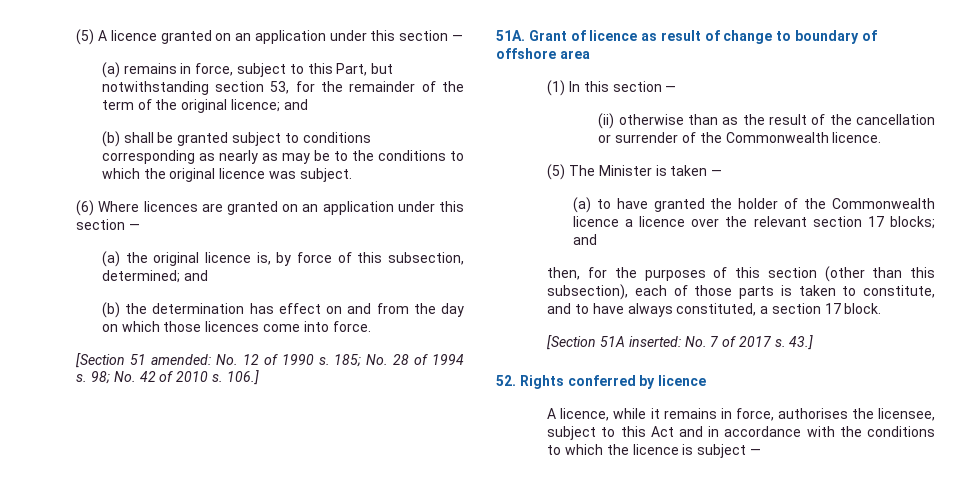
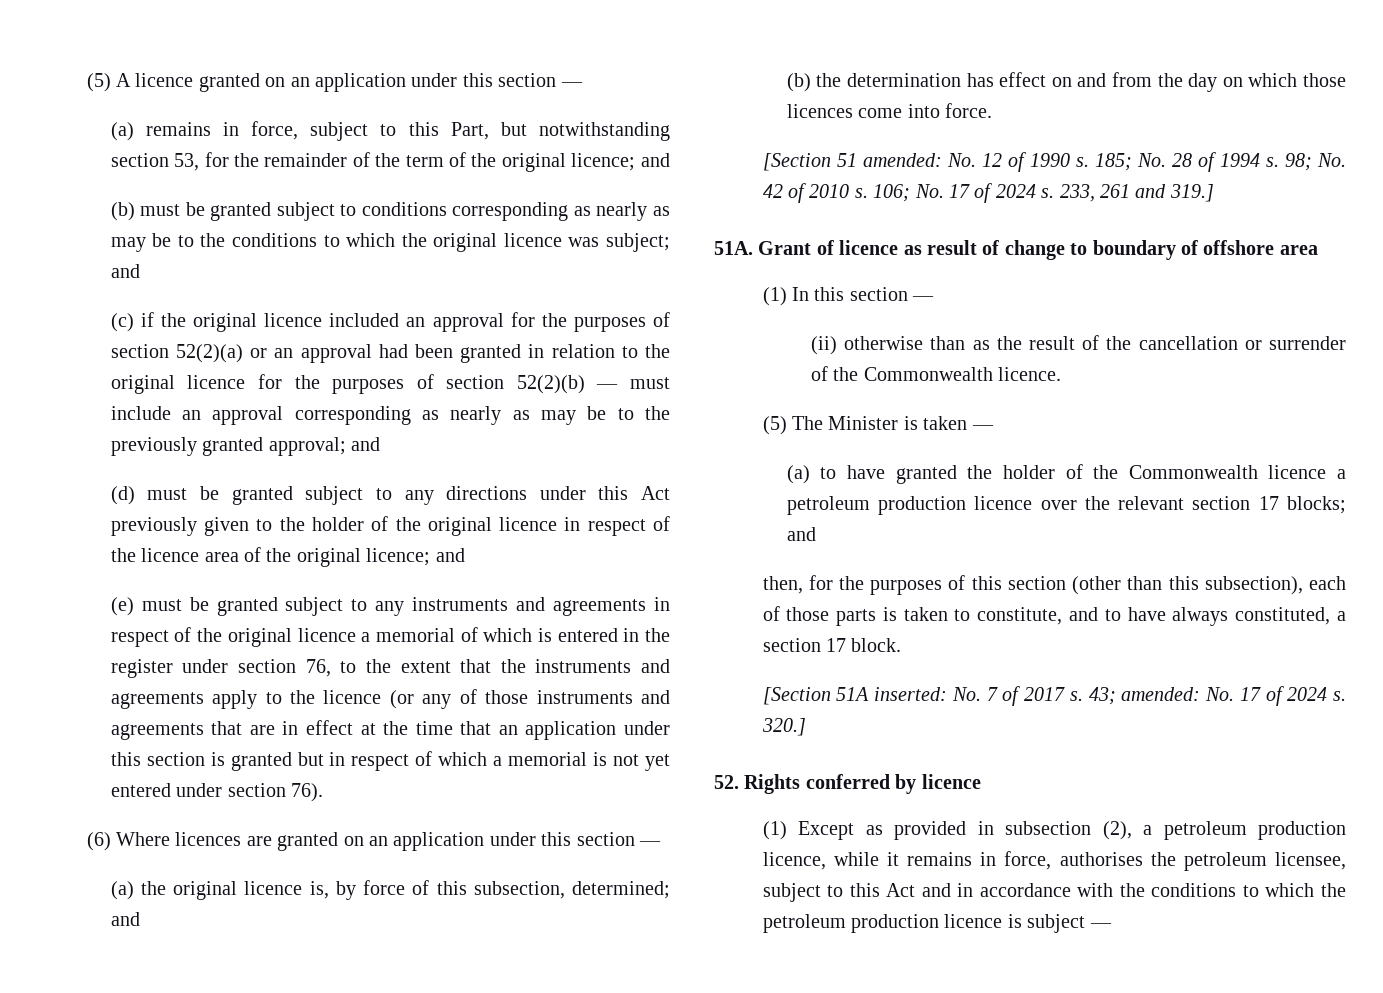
- (b) shall be granted subject to conditions corresponding as nearly as may be to the conditions to which the original licence was subject.
+ (b) must be granted subject to conditions corresponding as nearly as may be to the conditions to which the original licence was subject; and
+ (c) if the original licence included an approval for the purposes of section 52(2)(a) or an approval had been granted in relation to the original licence for the purposes of section 52(2)(b) — must include an approval corresponding as nearly as may be to the previously granted approval; and
+ (d) must be granted subject to any directions under this Act previously given to the holder of the original licence in respect of the licence area of the original licence; and
+ (e) must be granted subject to any instruments and agreements in respect of the original licence a memorial of which is entered in the register under section 76, to the extent that the instruments and agreements apply to the licence (or any of those instruments and agreements that are in effect at the time that an application under this section is granted but in respect of which a memorial is not yet entered under section 76).
- 106.]
+ 106; No. 17 of 2024 s. 233, 261 and 319.]
- (a) to have granted the holder of the Commonwealth licence a licence over the relevant section 17 blocks; and
+ (a) to have granted the holder of the Commonwealth licence a petroleum production licence over the relevant section 17 blocks; and
- 43.]
+ 43; amended: No. 17 of 2024 s. 320.]
- A licence, while it remains in force, authorises the licensee, subject to this Act and in accordance with the conditions to which the licence is subject —
+ (1) Except as provided in subsection (2), a petroleum production licence, while it remains in force, authorises the petroleum licensee, subject to this Act and in accordance with the conditions to which the petroleum production licence is subject —

